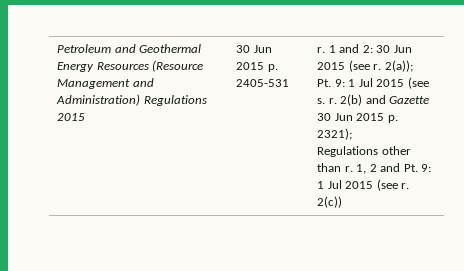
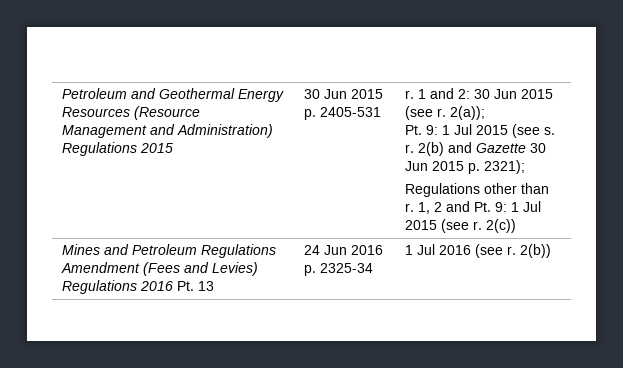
+ Mines and Petroleum Regulations Amendment (Fees and Levies) Regulations 2016 Pt. 13 | 24 Jun 2016 p. 2325-34 | 1 Jul 2016 (see r. 2(b))

